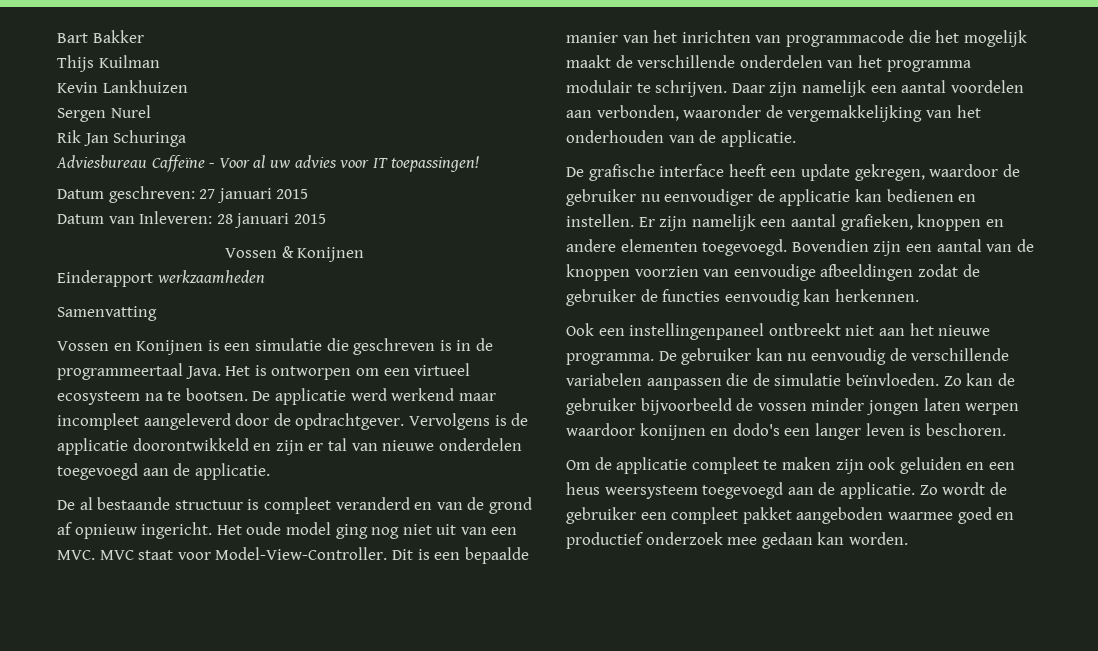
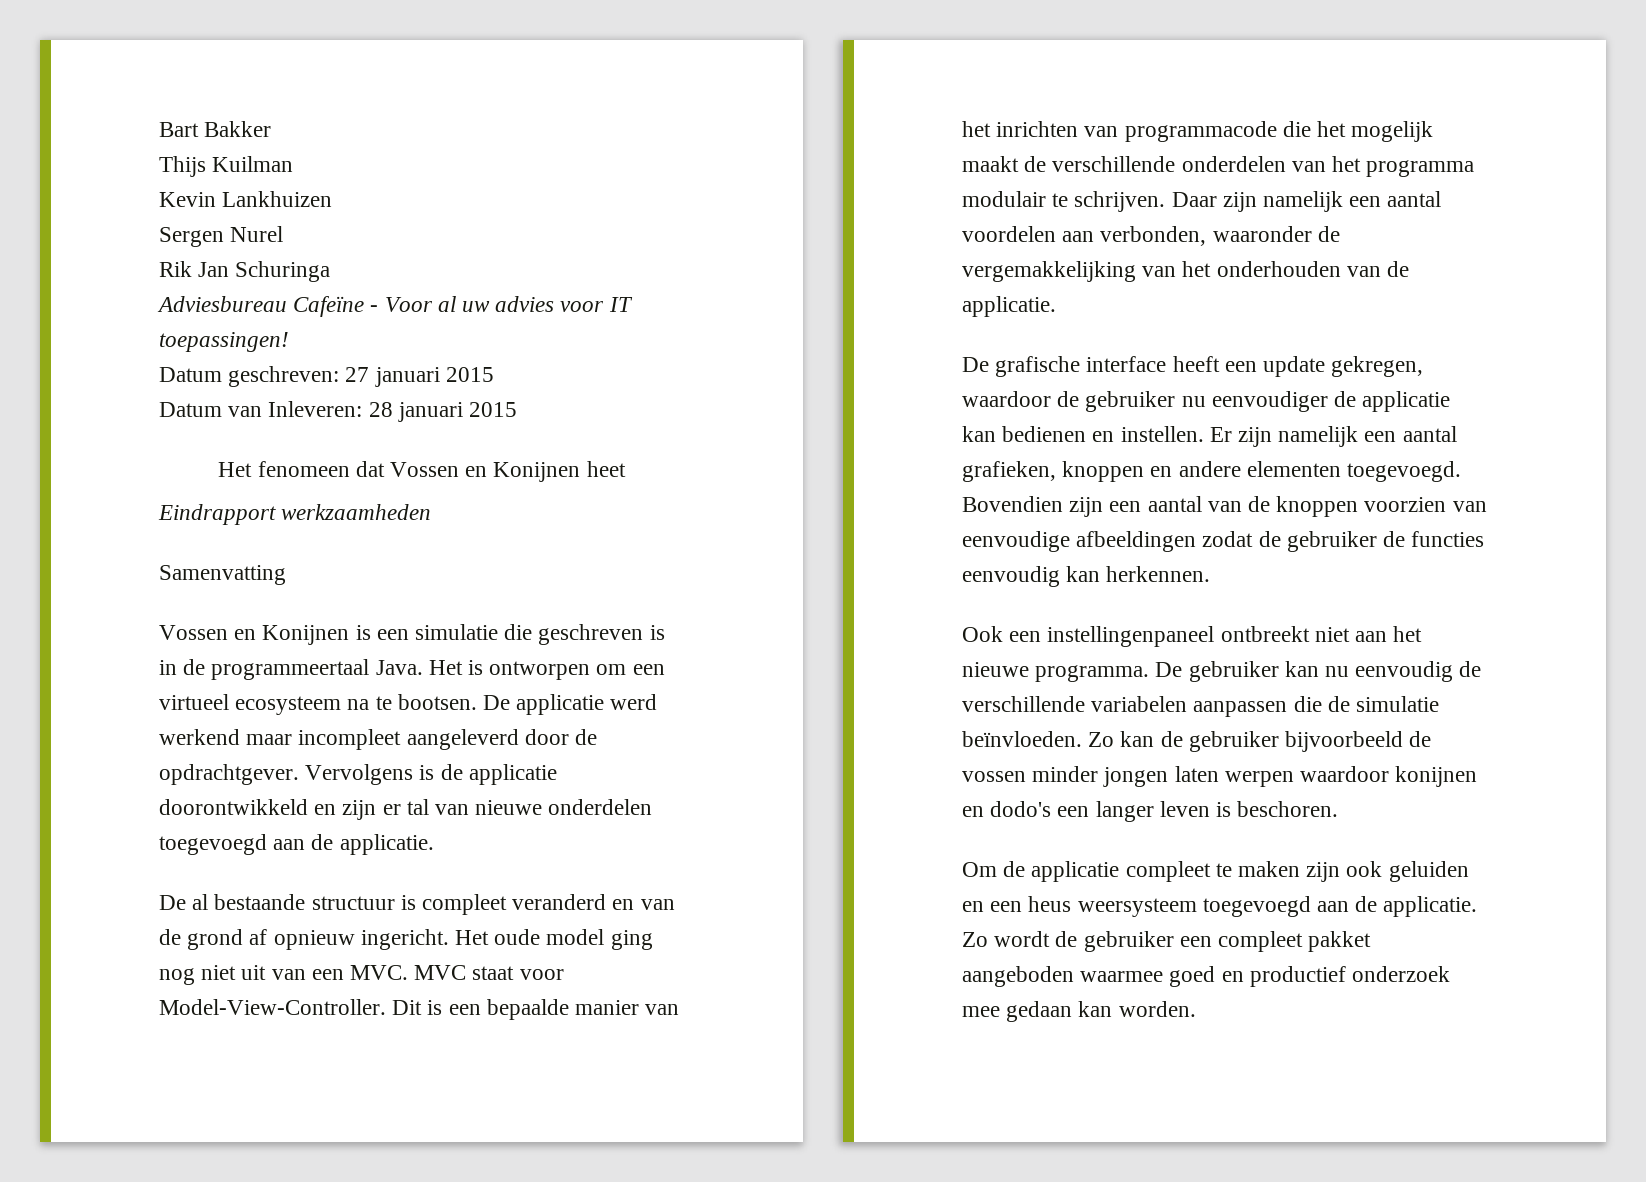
- Adviesbureau Caffeïne - Voor al uw advies voor IT toepassingen!
+ Adviesbureau Cafeïne - Voor al uw advies voor IT toepassingen!
- Vossen & Konijnen
- Einderapport werkzaamheden
+ Het fenomeen dat Vossen en Konijnen heet
+ Eindrapport werkzaamheden

